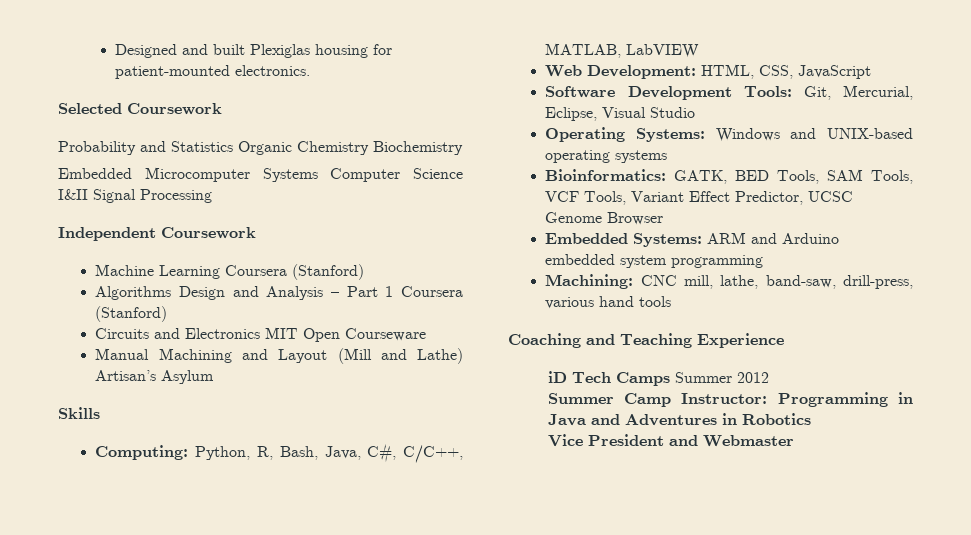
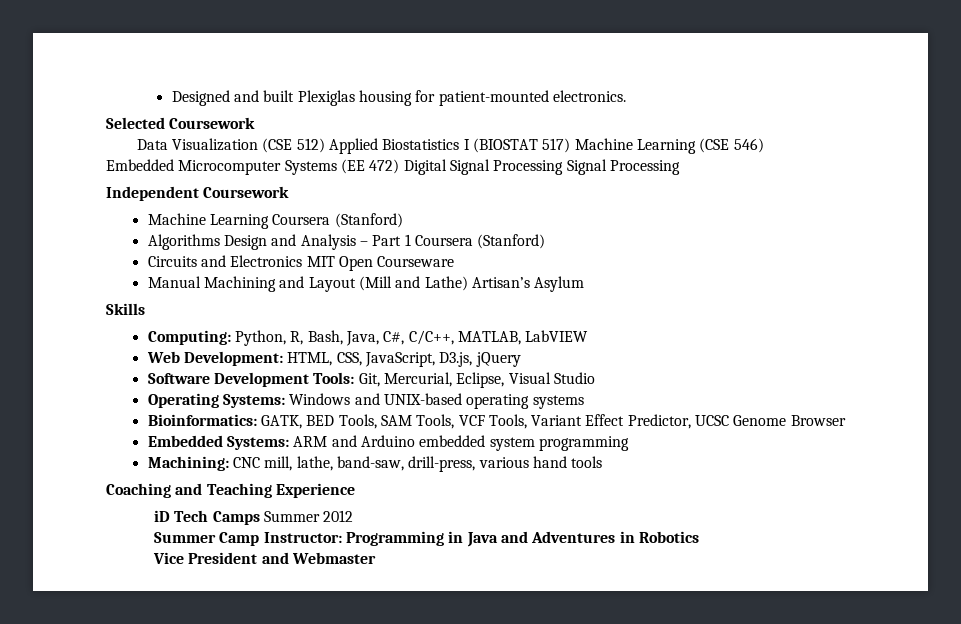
- Probability and Statistics Organic Chemistry Biochemistry
- Embedded Microcomputer Systems Computer Science I&II Signal Processing
+ Data Visualization (CSE 512) Applied Biostatistics I (BIOSTAT 517) Machine Learning (CSE 546)
+ Embedded Microcomputer Systems (EE 472) Digital Signal Processing Signal Processing
- Web Development: HTML, CSS, JavaScript
+ Web Development: HTML, CSS, JavaScript, D3.js, jQuery

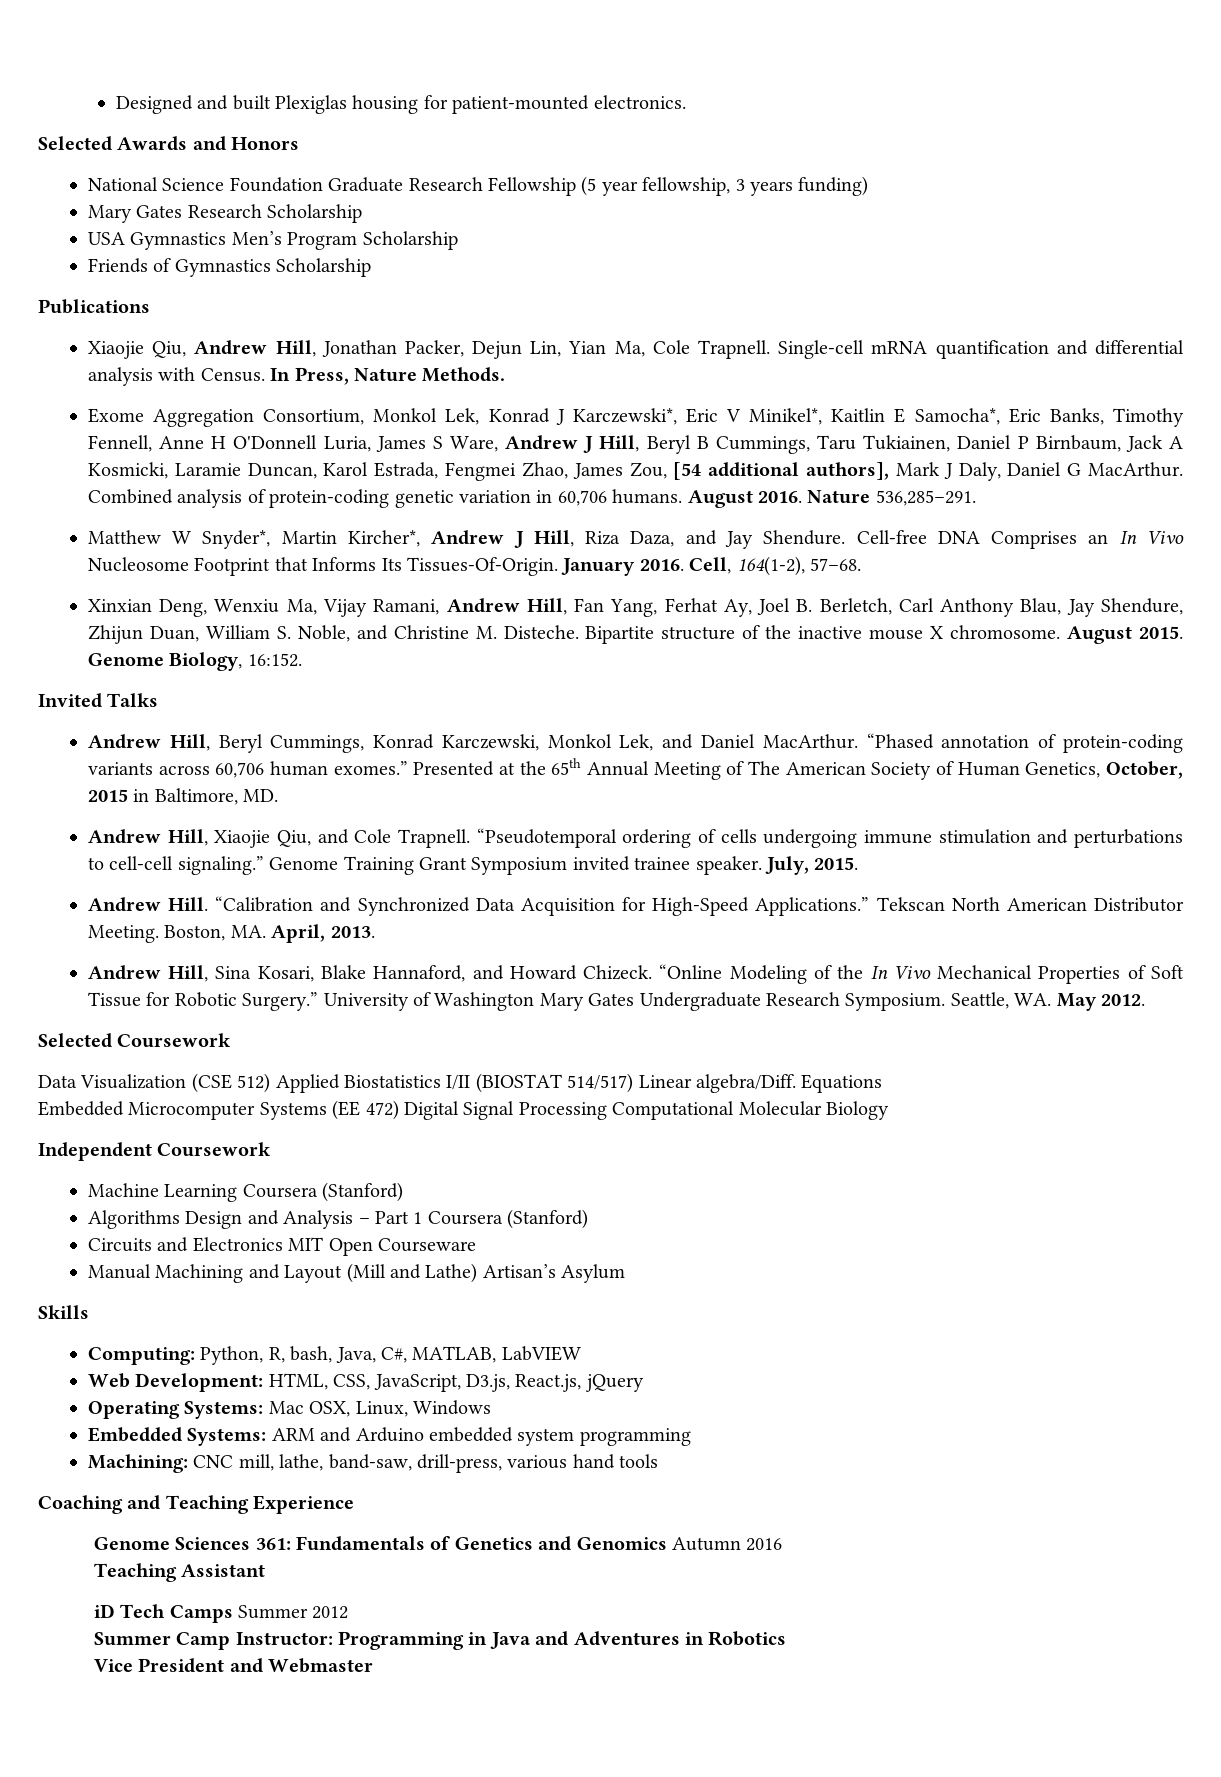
+ Selected Awards and Honors
+ National Science Foundation Graduate Research Fellowship (5 year fellowship, 3 years funding)
+ Mary Gates Research Scholarship
+ USA Gymnastics Men’s Program Scholarship
+ Friends of Gymnastics Scholarship
+ Publications
+ Xiaojie Qiu, Andrew Hill, Jonathan Packer, Dejun Lin, Yian Ma, Cole Trapnell. Single-cell mRNA quantification and differential analysis with Census. In Press, Nature Methods.
+ Exome Aggregation Consortium, Monkol Lek, Konrad J Karczewski*, Eric V Minikel*, Kaitlin E Samocha*, Eric Banks, Timothy Fennell, Anne H O'Donnell Luria, James S Ware, Andrew J Hill, Beryl B Cummings, Taru Tukiainen, Daniel P Birnbaum, Jack A Kosmicki, Laramie Duncan, Karol Estrada, Fengmei Zhao, James Zou, [54 additional authors], Mark J Daly, Daniel G MacArthur. Combined analysis of protein-coding genetic variation in 60,706 humans. August 2016. Nature 536,285–291.
+ Matthew W Snyder*, Martin Kircher*, Andrew J Hill, Riza Daza, and Jay Shendure. Cell-free DNA Comprises an In Vivo Nucleosome Footprint that Informs Its Tissues-Of-Origin. January 2016. Cell, 164(1-2), 57–68.
+ Xinxian Deng, Wenxiu Ma, Vijay Ramani, Andrew Hill, Fan Yang, Ferhat Ay, Joel B. Berletch, Carl Anthony Blau, Jay Shendure, Zhijun Duan, William S. Noble, and Christine M. Disteche. Bipartite structure of the inactive mouse X chromosome. August 2015. Genome Biology, 16:152.
+ Invited Talks
+ Andrew Hill, Beryl Cummings, Konrad Karczewski, Monkol Lek, and Daniel MacArthur. “Phased annotation of protein-coding variants across 60,706 human exomes.” Presented at the 65th Annual Meeting of The American Society of Human Genetics, October, 2015 in Baltimore, MD.
+ Andrew Hill, Xiaojie Qiu, and Cole Trapnell. “Pseudotemporal ordering of cells undergoing immune stimulation and perturbations to cell-cell signaling.” Genome Training Grant Symposium invited trainee speaker. July, 2015.
+ Andrew Hill. “Calibration and Synchronized Data Acquisition for High-Speed Applications.” Tekscan North American Distributor Meeting. Boston, MA. April, 2013.
+ Andrew Hill, Sina Kosari, Blake Hannaford, and Howard Chizeck. “Online Modeling of the In Vivo Mechanical Properties of Soft Tissue for Robotic Surgery.” University of Washington Mary Gates Undergraduate Research Symposium. Seattle, WA. May 2012.
- Data Visualization (CSE 512) Applied Biostatistics I (BIOSTAT 517) Machine Learning (CSE 546)
+ Data Visualization (CSE 512) Applied Biostatistics I/II (BIOSTAT 514/517) Linear algebra/Diff. Equations
- Embedded Microcomputer Systems (EE 472) Digital Signal Processing Signal Processing
+ Embedded Microcomputer Systems (EE 472) Digital Signal Processing Computational Molecular Biology
- Computing: Python, R, Bash, Java, C#, C/C++, MATLAB, LabVIEW
+ Computing: Python, R, bash, Java, C#, MATLAB, LabVIEW
- Web Development: HTML, CSS, JavaScript, D3.js, jQuery
+ Web Development: HTML, CSS, JavaScript, D3.js, React.js, jQuery
- Software Development Tools: Git, Mercurial, Eclipse, Visual Studio
- Operating Systems: Windows and UNIX-based operating systems
- Bioinformatics: GATK, BED Tools, SAM Tools, VCF Tools, Variant Effect Predictor, UCSC Genome Browser
+ Operating Systems: Mac OSX, Linux, Windows
+ Genome Sciences 361: Fundamentals of Genetics and Genomics Autumn 2016
+ Teaching Assistant

